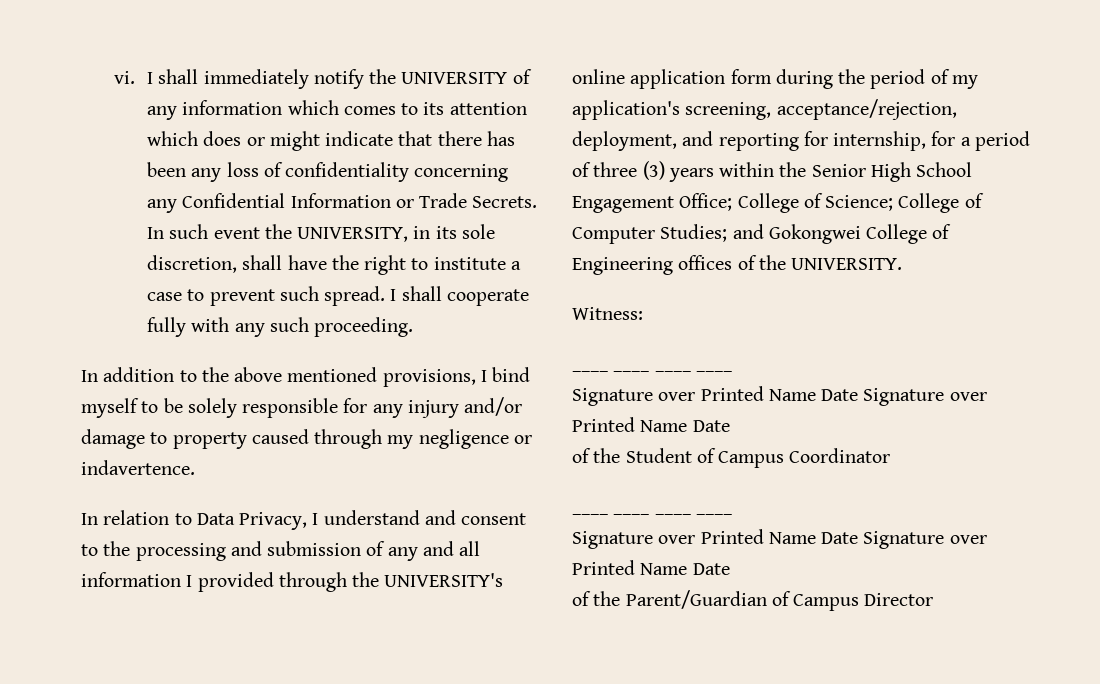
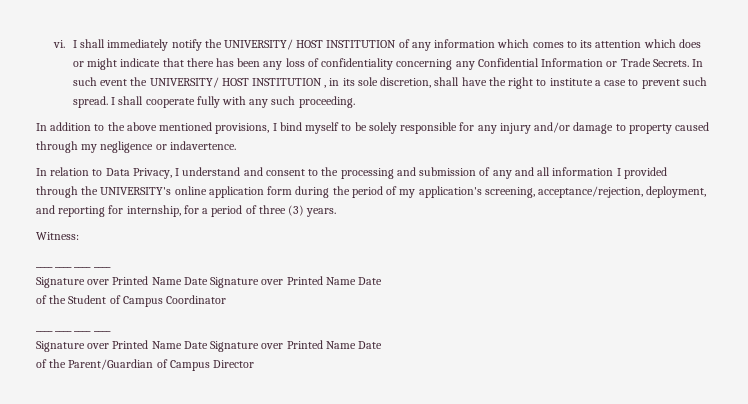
- I shall immediately notify the UNIVERSITY of any information which comes to its attention which does or might indicate that there has been any loss of confidentiality concerning any Confidential Information or Trade Secrets.
+ I shall immediately notify the UNIVERSITY/ HOST INSTITUTION of any information which comes to its attention which does or might indicate that there has been any loss of confidentiality concerning any Confidential Information or Trade Secrets.
- In such event the UNIVERSITY, in its sole discretion, shall have the right to institute a case to prevent such spread.
+ In such event the UNIVERSITY/ HOST INSTITUTION , in its sole discretion, shall have the right to institute a case to prevent such spread.
- In relation to Data Privacy, I understand and consent to the processing and submission of any and all information I provided through the UNIVERSITY's online application form during the period of my application's screening, acceptance/rejection, deployment, and reporting for internship, for a period of three (3) years within the Senior High School Engagement Office; College of Science; College of Computer Studies; and Gokongwei College of Engineering offices of the UNIVERSITY.
+ In relation to Data Privacy, I understand and consent to the processing and submission of any and all information I provided through the UNIVERSITY's online application form during the period of my application's screening, acceptance/rejection, deployment, and reporting for internship, for a period of three (3) years.

